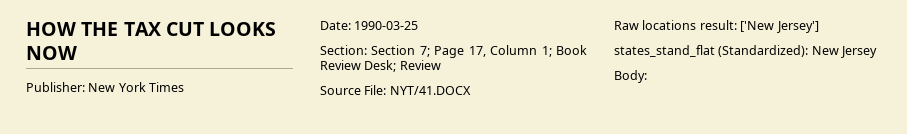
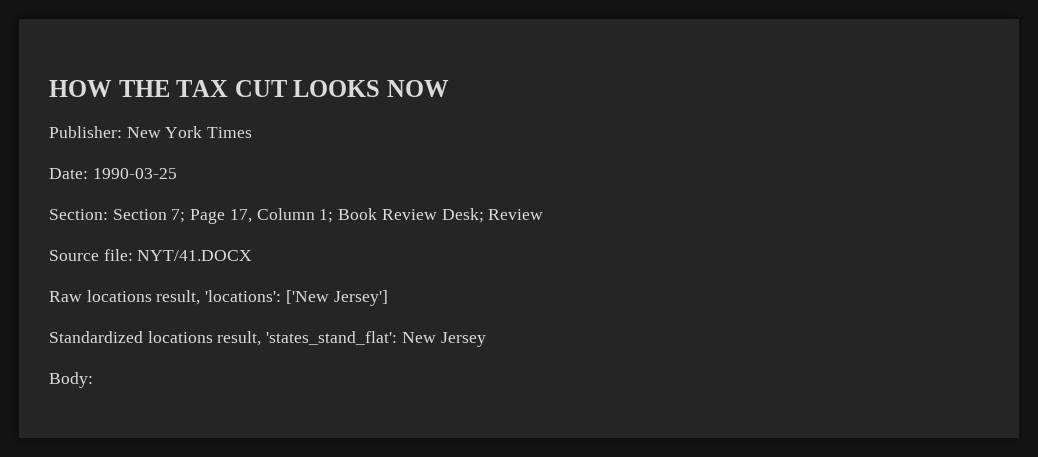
- Source File: NYT/41.DOCX
+ Source file: NYT/41.DOCX
- Raw locations result: ['New Jersey']
+ Raw locations result, 'locations': ['New Jersey']
- states_stand_flat (Standardized): New Jersey
+ Standardized locations result, 'states_stand_flat': New Jersey

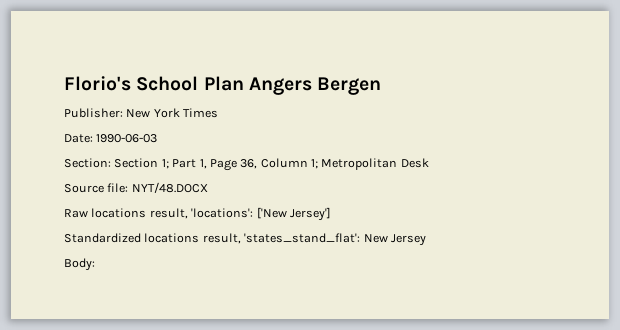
- HOW THE TAX CUT LOOKS NOW
+ Florio's School Plan Angers Bergen
- Date: 1990-03-25
+ Date: 1990-06-03
- Section: Section 7; Page 17, Column 1; Book Review Desk; Review
+ Section: Section 1; Part 1, Page 36, Column 1; Metropolitan Desk
- Source file: NYT/41.DOCX
+ Source file: NYT/48.DOCX

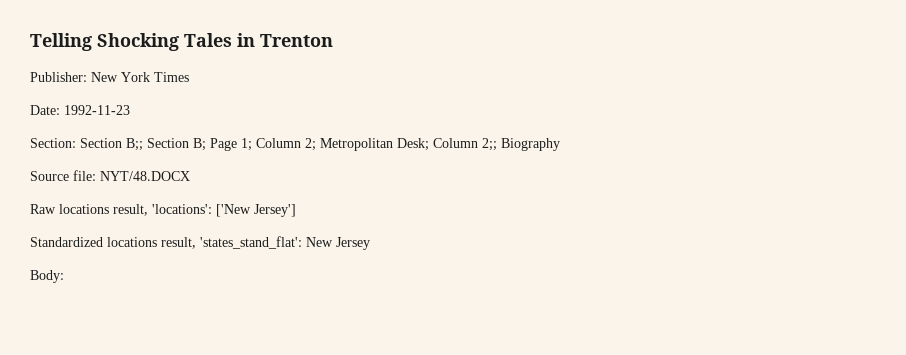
- Florio's School Plan Angers Bergen
+ Telling Shocking Tales in Trenton
- Date: 1990-06-03
+ Date: 1992-11-23
- Section: Section 1; Part 1, Page 36, Column 1; Metropolitan Desk
+ Section: Section B;; Section B; Page 1; Column 2; Metropolitan Desk; Column 2;; Biography

